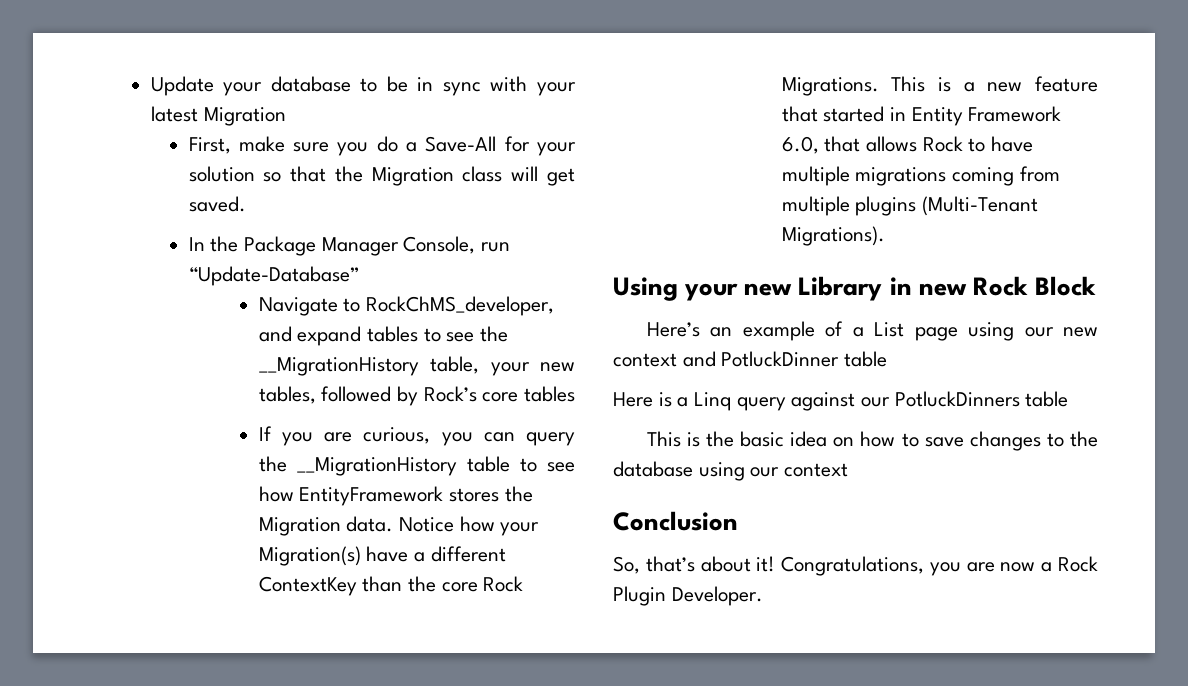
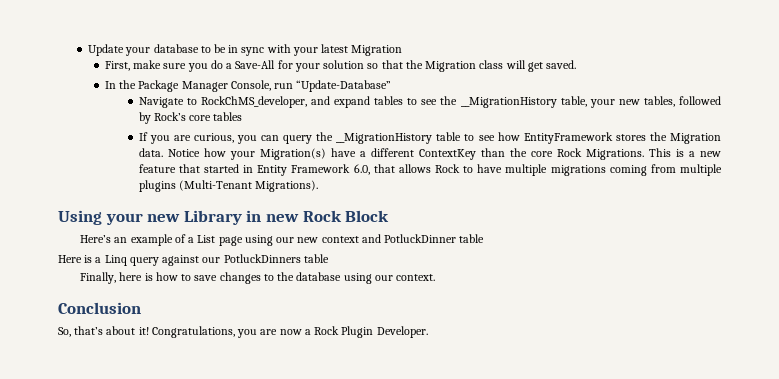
- This is the basic idea on how to save changes to the database using our context
+ Finally, here is how to save changes to the database using our context.

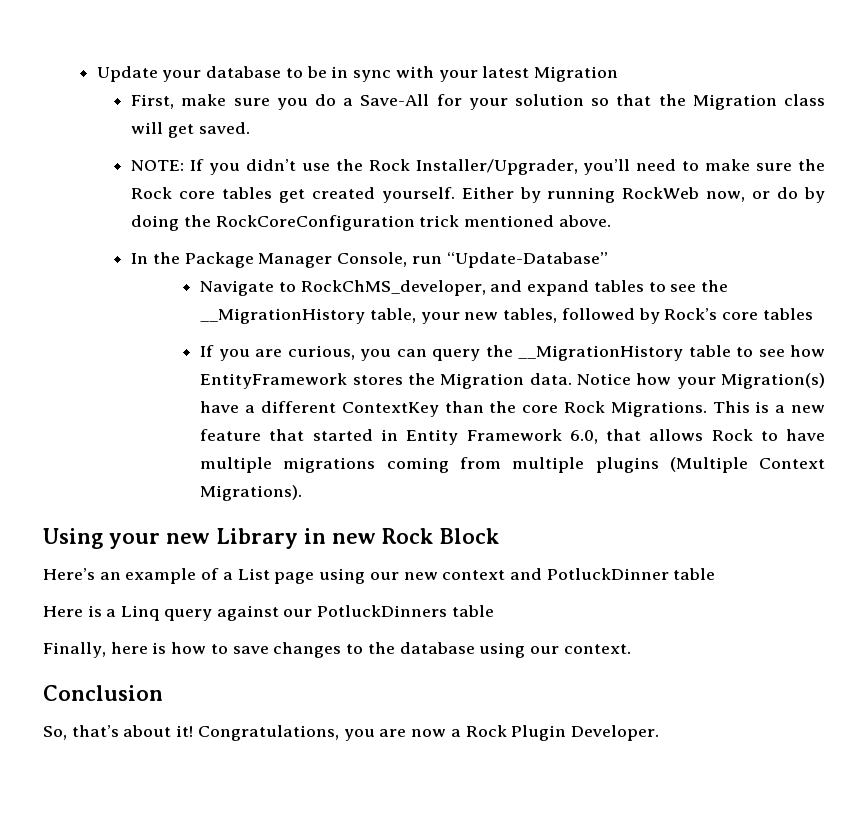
+ NOTE: If you didn’t use the Rock Installer/Upgrader, you’ll need to make sure the Rock core tables get created yourself. Either by running RockWeb now, or do by doing the RockCoreConfiguration trick mentioned above.
- This is a new feature that started in Entity Framework 6.0, that allows Rock to have multiple migrations coming from multiple plugins (Multi-Tenant Migrations).
+ This is a new feature that started in Entity Framework 6.0, that allows Rock to have multiple migrations coming from multiple plugins (Multiple Context Migrations).

